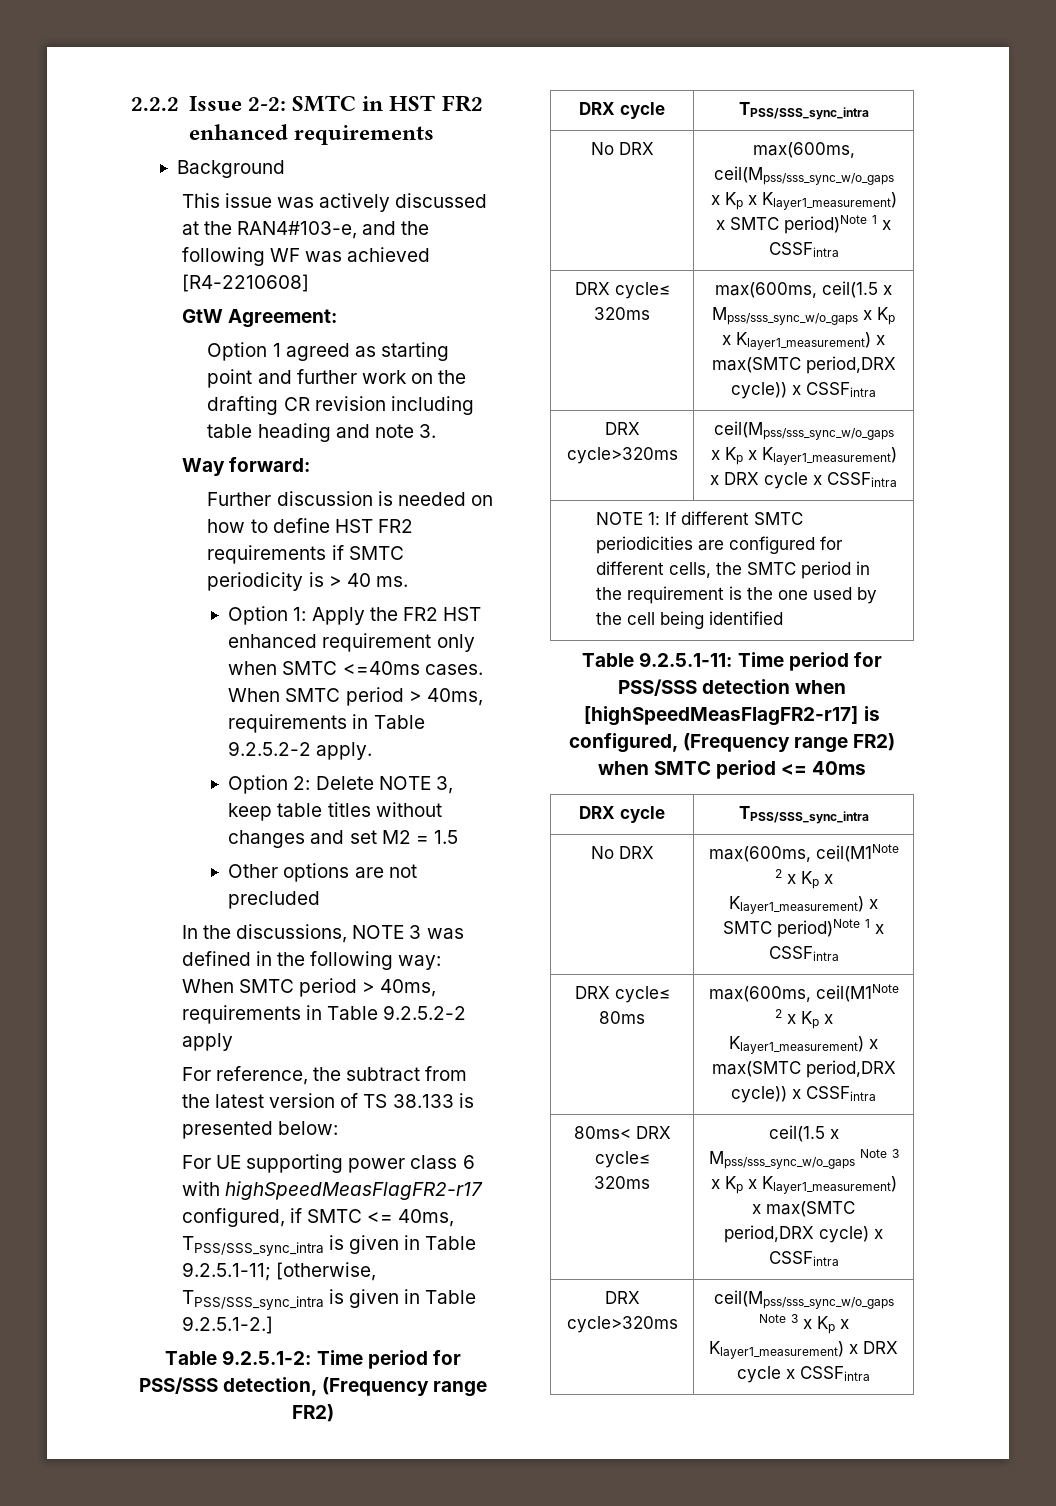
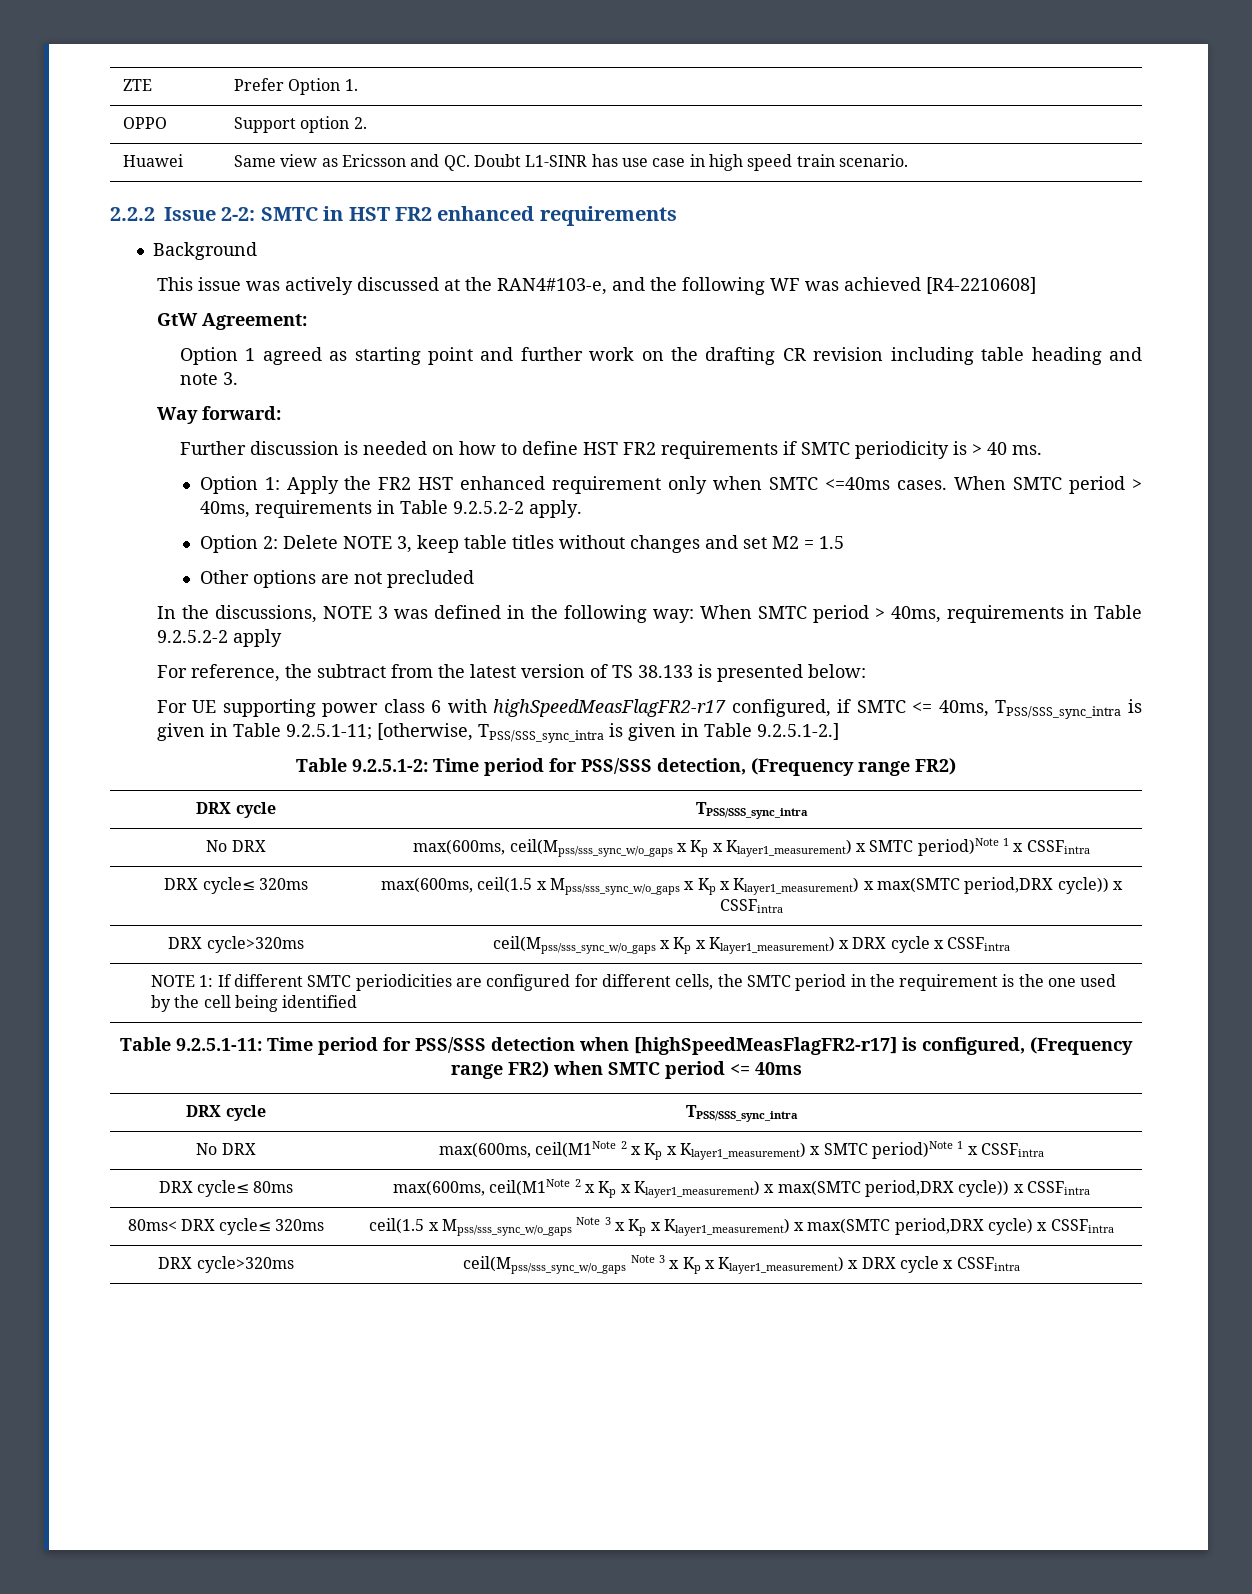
+ ZTE | Prefer Option 1.
+ OPPO | Support option 2.
+ Huawei | Same view as Ericsson and QC. Doubt L1-SINR has use case in high speed train scenario.

